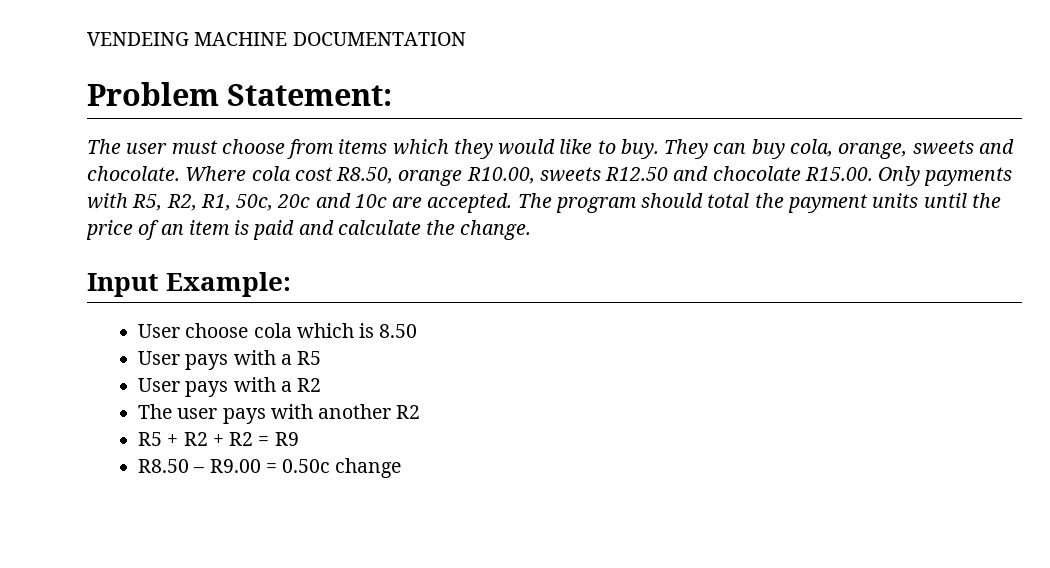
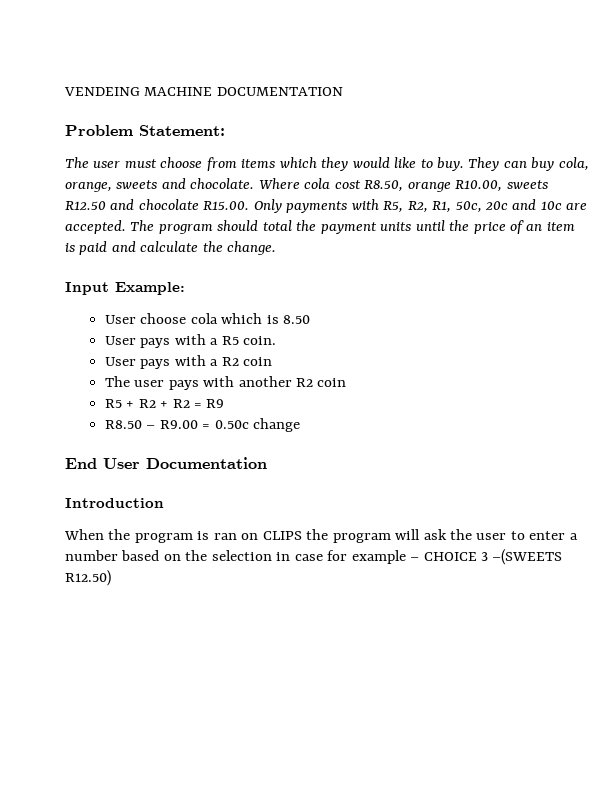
- User pays with a R5
+ User pays with a R5 coin.
- User pays with a R2
+ User pays with a R2 coin
- The user pays with another R2
+ The user pays with another R2 coin
+ End User Documentation
+ Introduction
+ When the program is ran on CLIPS the program will ask the user to enter a number based on the selection in case for example – CHOICE 3 –(SWEETS R12.50)

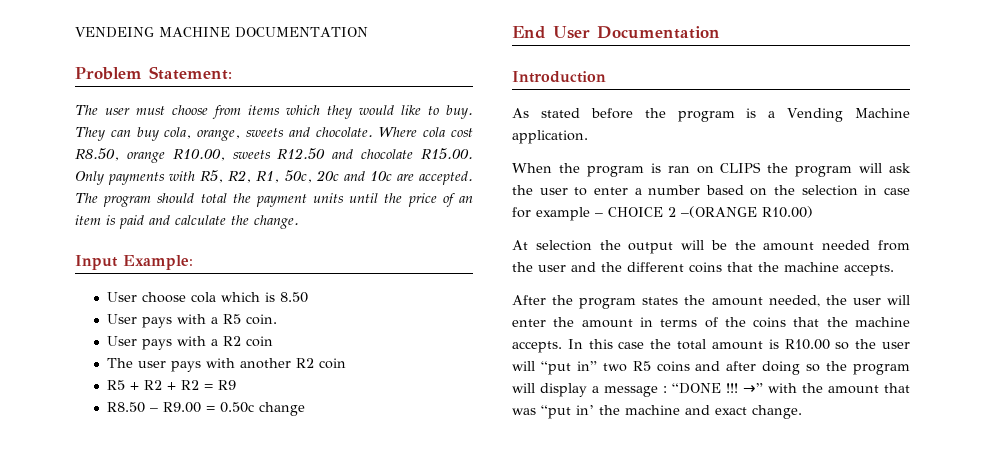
+ As stated before the program is a Vending Machine application.
- When the program is ran on CLIPS the program will ask the user to enter a number based on the selection in case for example – CHOICE 3 –(SWEETS R12.50)
+ When the program is ran on CLIPS the program will ask the user to enter a number based on the selection in case for example – CHOICE 2 –(ORANGE R10.00)
+ At selection the output will be the amount needed from the user and the different coins that the machine accepts.
+ After the program states the amount needed, the user will enter the amount in terms of the coins that the machine accepts. In this case the total amount is R10.00 so the user will “put in” two R5 coins and after doing so the program will display a message : “DONE !!! →” with the amount that was “put in’ the machine and exact change.

